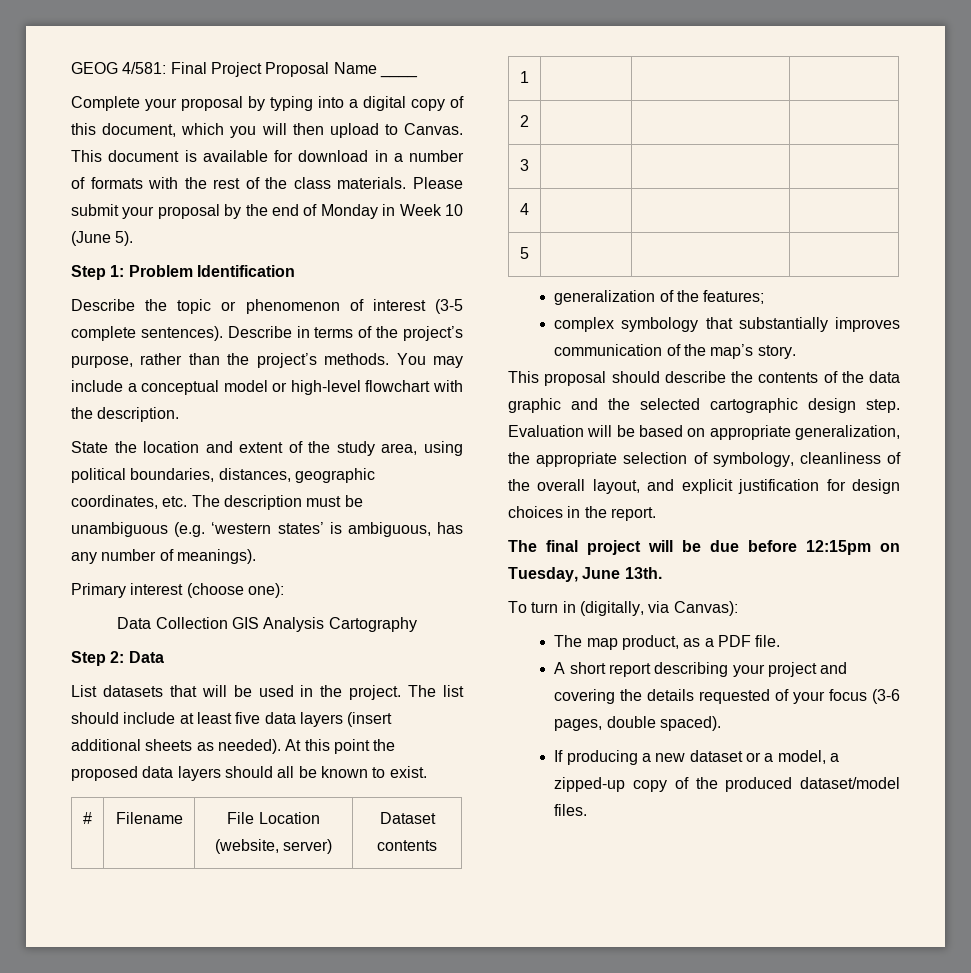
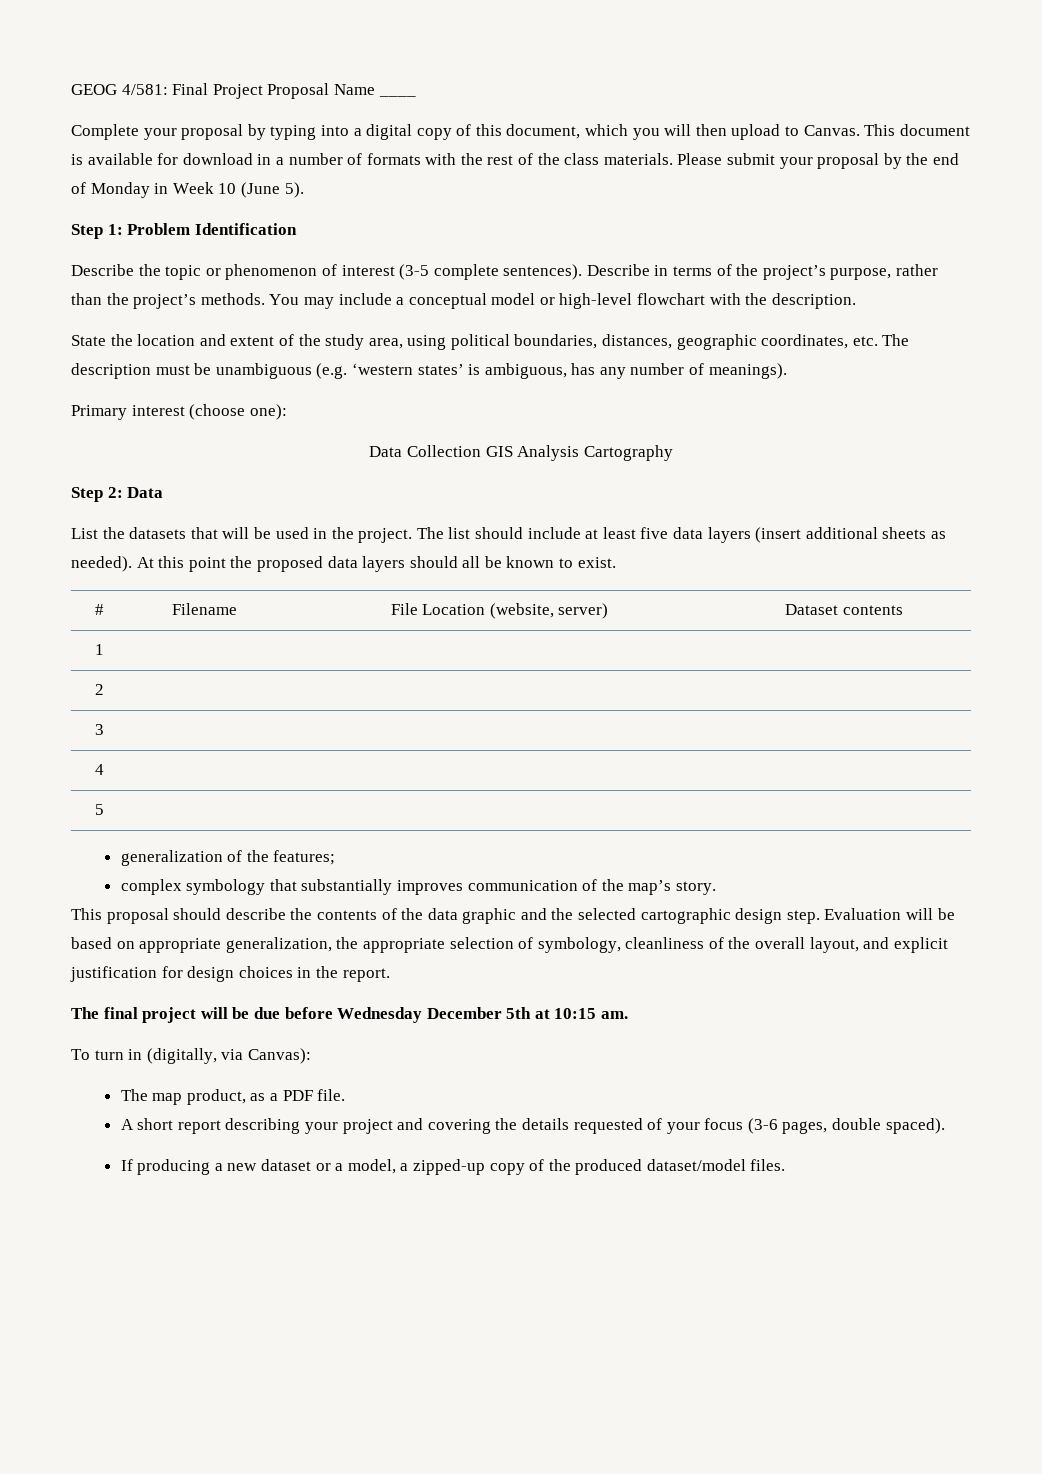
- List datasets that will be used in the project.
+ List the datasets that will be used in the project.
- The final project will be due before 12:15pm on Tuesday, June 13th.
+ The final project will be due before Wednesday December 5th at 10:15 am.

